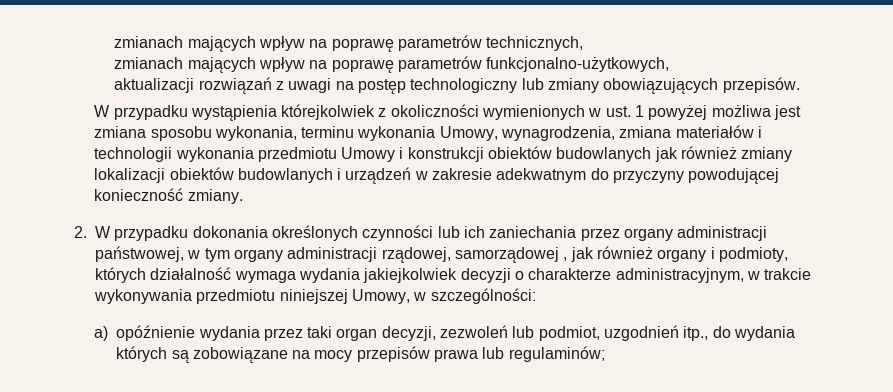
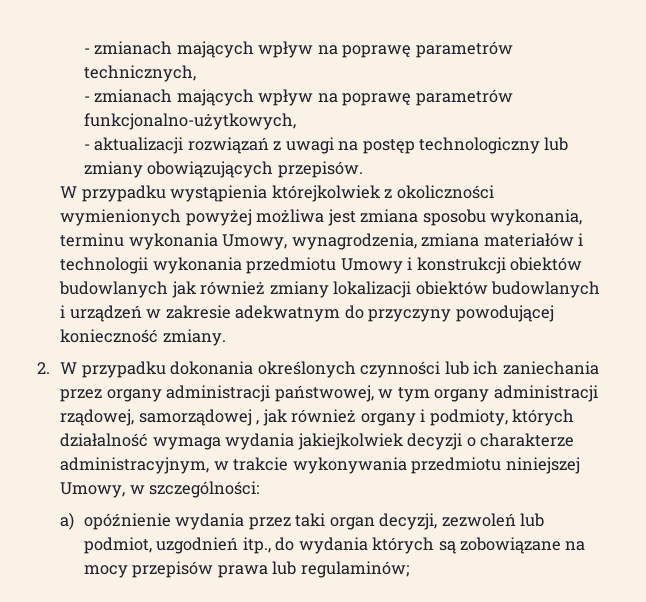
- zmianach mających wpływ na poprawę parametrów technicznych,
+ - zmianach mających wpływ na poprawę parametrów technicznych,
- zmianach mających wpływ na poprawę parametrów funkcjonalno-użytkowych,
+ - zmianach mających wpływ na poprawę parametrów funkcjonalno-użytkowych,
- aktualizacji rozwiązań z uwagi na postęp technologiczny lub zmiany obowiązujących przepisów.
+ - aktualizacji rozwiązań z uwagi na postęp technologiczny lub zmiany obowiązujących przepisów.
- W przypadku wystąpienia którejkolwiek z okoliczności wymienionych w ust. 1 powyżej możliwa jest zmiana sposobu wykonania, terminu wykonania Umowy, wynagrodzenia, zmiana materiałów i technologii wykonania przedmiotu Umowy i konstrukcji obiektów budowlanych jak również zmiany lokalizacji obiektów budowlanych i urządzeń w zakresie adekwatnym do przyczyny powodującej konieczność zmiany.
+ W przypadku wystąpienia którejkolwiek z okoliczności wymienionych powyżej możliwa jest zmiana sposobu wykonania, terminu wykonania Umowy, wynagrodzenia, zmiana materiałów i technologii wykonania przedmiotu Umowy i konstrukcji obiektów budowlanych jak również zmiany lokalizacji obiektów budowlanych i urządzeń w zakresie adekwatnym do przyczyny powodującej konieczność zmiany.

